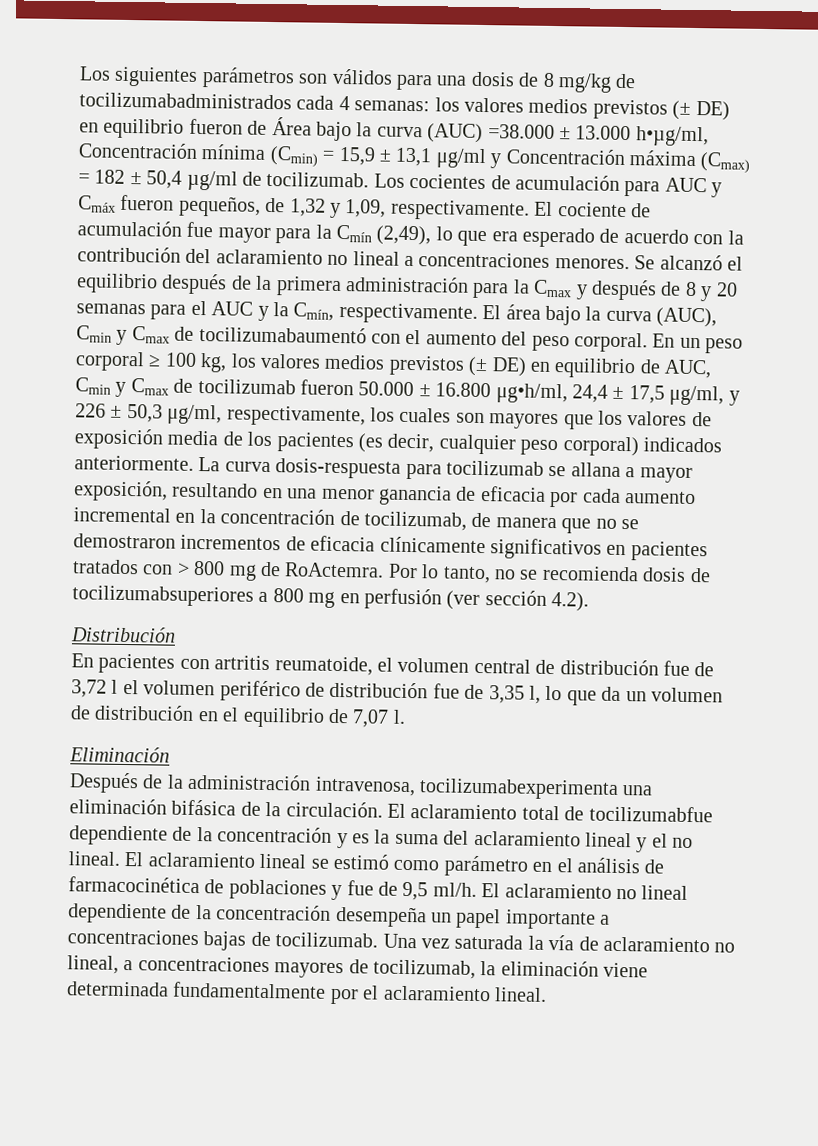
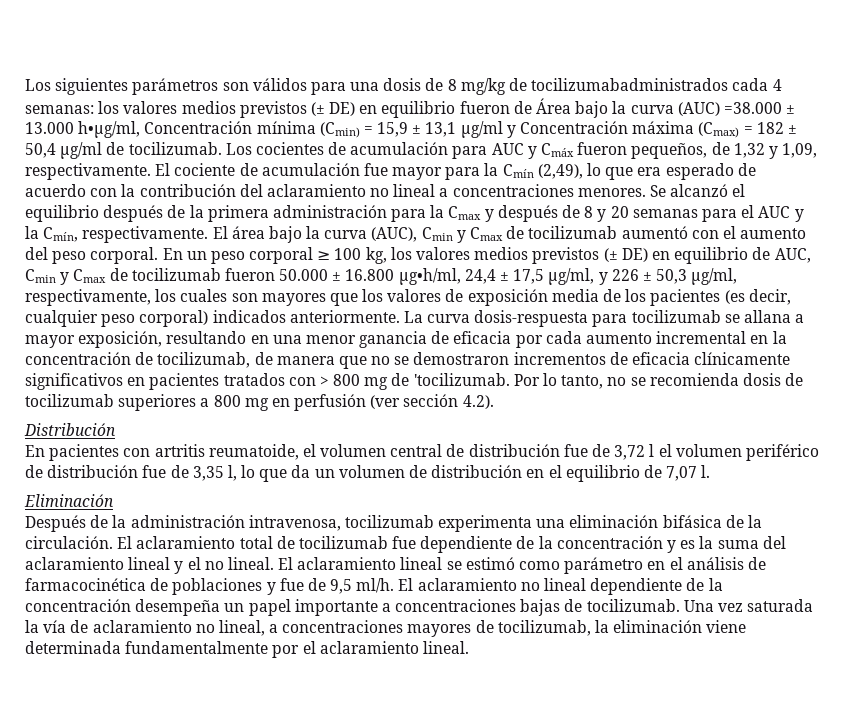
- El área bajo la curva (AUC), Cmin y Cmax de tocilizumabaumentó con el aumento del peso corporal.
+ El área bajo la curva (AUC), Cmin y Cmax de tocilizumab aumentó con el aumento del peso corporal.
- La curva dosis-respuesta para tocilizumab se allana a mayor exposición, resultando en una menor ganancia de eficacia por cada aumento incremental en la concentración de tocilizumab, de manera que no se demostraron incrementos de eficacia clínicamente significativos en pacientes tratados con > 800 mg de RoActemra.
+ La curva dosis-respuesta para tocilizumab se allana a mayor exposición, resultando en una menor ganancia de eficacia por cada aumento incremental en la concentración de tocilizumab, de manera que no se demostraron incrementos de eficacia clínicamente significativos en pacientes tratados con > 800 mg de 'tocilizumab.
- Por lo tanto, no se recomienda dosis de tocilizumabsuperiores a 800 mg en perfusión (ver sección 4.2).
+ Por lo tanto, no se recomienda dosis de tocilizumab superiores a 800 mg en perfusión (ver sección 4.2).
- Después de la administración intravenosa, tocilizumabexperimenta una eliminación bifásica de la circulación.
+ Después de la administración intravenosa, tocilizumab experimenta una eliminación bifásica de la circulación.
- El aclaramiento total de tocilizumabfue dependiente de la concentración y es la suma del aclaramiento lineal y el no lineal.
+ El aclaramiento total de tocilizumab fue dependiente de la concentración y es la suma del aclaramiento lineal y el no lineal.

